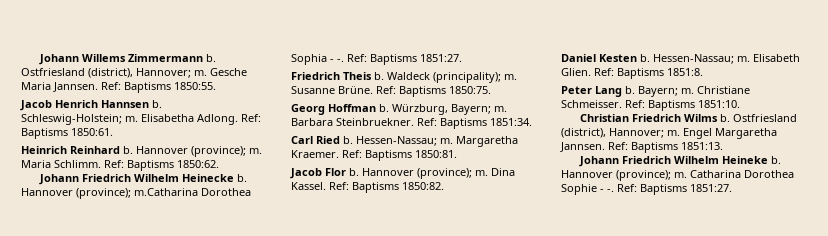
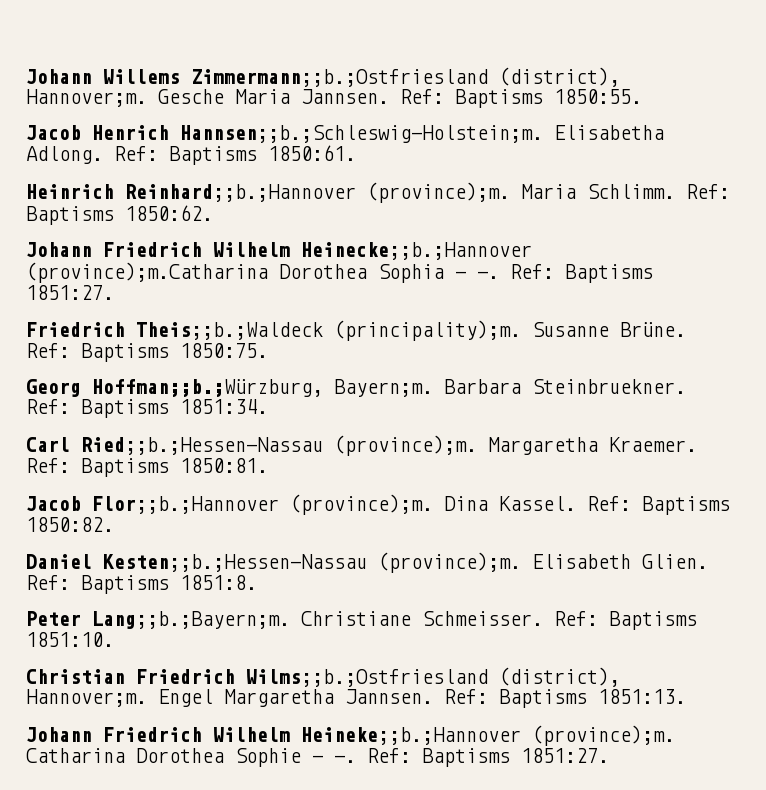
- Johann Willems Zimmermann b. Ostfriesland (district), Hannover; m.
+ Johann Willems Zimmermann;;b.;Ostfriesland (district), Hannover;m.
- Jacob Henrich Hannsen b. Schleswig-Holstein; m. Elisabetha Adlong.
+ Jacob Henrich Hannsen;;b.;Schleswig-Holstein;m. Elisabetha Adlong.
- Heinrich Reinhard b. Hannover (province); m.
+ Heinrich Reinhard;;b.;Hannover (province);m.
- Johann Friedrich Wilhelm Heinecke b. Hannover (province); m.Catharina Dorothea Sophia - -.
+ Johann Friedrich Wilhelm Heinecke;;b.;Hannover (province);m.Catharina Dorothea Sophia - -.
- Friedrich Theis b. Waldeck (principality); m.
+ Friedrich Theis;;b.;Waldeck (principality);m.
- Georg Hoffman b. Würzburg, Bayern; m.
+ Georg Hoffman;;b.;Würzburg, Bayern;m.
- Carl Ried b. Hessen-Nassau; m.
+ Carl Ried;;b.;Hessen-Nassau (province);m.
- Jacob Flor b. Hannover (province); m.
+ Jacob Flor;;b.;Hannover (province);m.
- Daniel Kesten b. Hessen-Nassau; m.
+ Daniel Kesten;;b.;Hessen-Nassau (province);m.
- Peter Lang b. Bayern; m. Christiane Schmeisser.
+ Peter Lang;;b.;Bayern;m. Christiane Schmeisser.
- Christian Friedrich Wilms b. Ostfriesland (district), Hannover; m.
+ Christian Friedrich Wilms;;b.;Ostfriesland (district), Hannover;m.
- Johann Friedrich Wilhelm Heineke b. Hannover (province); m.
+ Johann Friedrich Wilhelm Heineke;;b.;Hannover (province);m.

